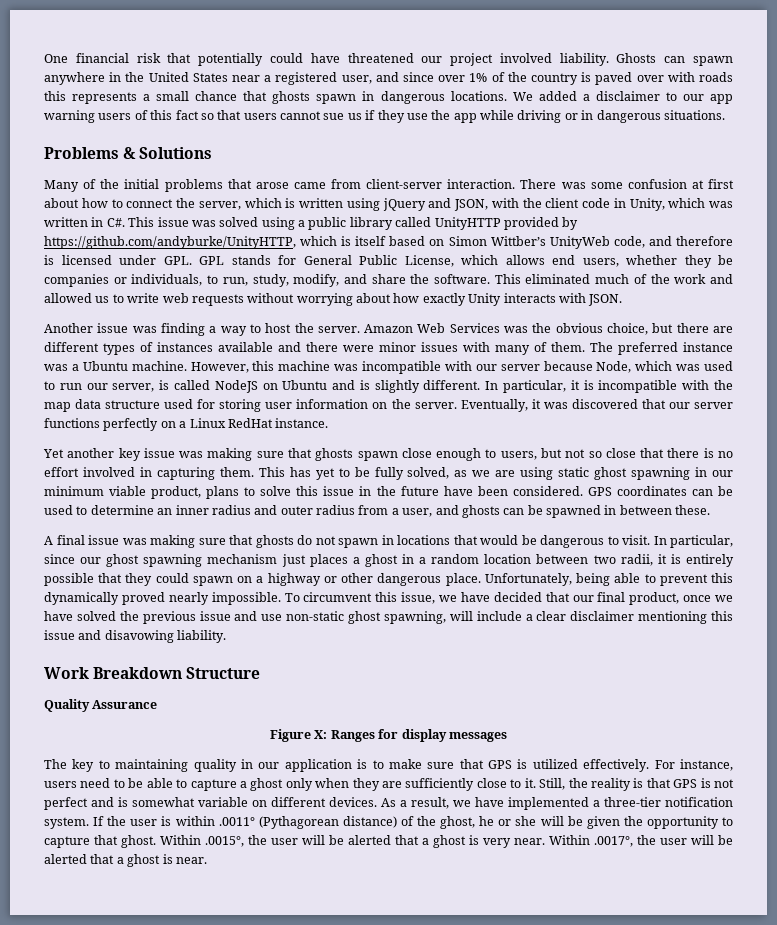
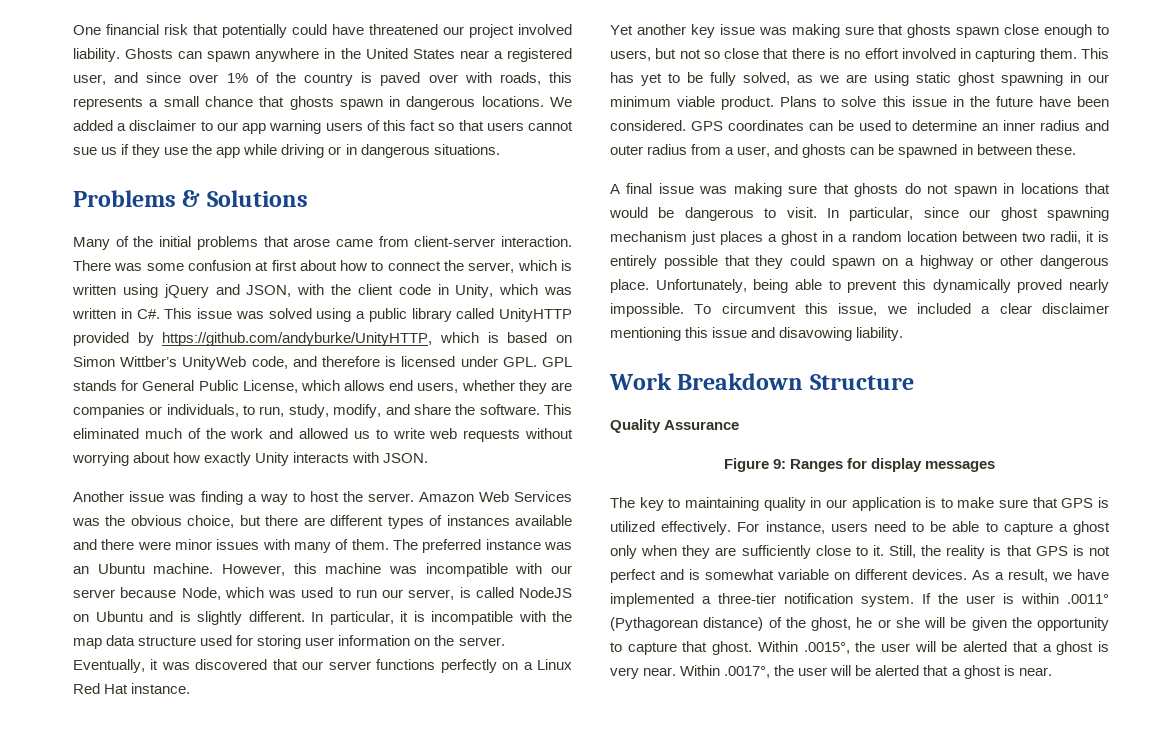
- Ghosts can spawn anywhere in the United States near a registered user, and since over 1% of the country is paved over with roads this represents a small chance that ghosts spawn in dangerous locations.
+ Ghosts can spawn anywhere in the United States near a registered user, and since over 1% of the country is paved over with roads, this represents a small chance that ghosts spawn in dangerous locations.
- There was some confusion at first about how to connect the server, which is written using jQuery and JSON, with the client code in Unity, which was written in C#. This issue was solved using a public library called UnityHTTP provided by https://github.com/andyburke/UnityHTTP, which is itself based on Simon Wittber’s UnityWeb code, and therefore is licensed under GPL. GPL stands for General Public License, which allows end users, whether they be companies or individuals, to run, study, modify, and share the software.
+ There was some confusion at first about how to connect the server, which is written using jQuery and JSON, with the client code in Unity, which was written in C#. This issue was solved using a public library called UnityHTTP provided by https://github.com/andyburke/UnityHTTP, which is based on Simon Wittber’s UnityWeb code, and therefore is licensed under GPL. GPL stands for General Public License, which allows end users, whether they are companies or individuals, to run, study, modify, and share the software.
- The preferred instance was a Ubuntu machine.
+ The preferred instance was an Ubuntu machine.
- Eventually, it was discovered that our server functions perfectly on a Linux RedHat instance.
+ Eventually, it was discovered that our server functions perfectly on a Linux Red Hat instance.
- This has yet to be fully solved, as we are using static ghost spawning in our minimum viable product, plans to solve this issue in the future have been considered.
+ This has yet to be fully solved, as we are using static ghost spawning in our minimum viable product. Plans to solve this issue in the future have been considered.
- To circumvent this issue, we have decided that our final product, once we have solved the previous issue and use non-static ghost spawning, will include a clear disclaimer mentioning this issue and disavowing liability.
+ To circumvent this issue, we included a clear disclaimer mentioning this issue and disavowing liability.
- Figure X: Ranges for display messages
+ Figure 9: Ranges for display messages

